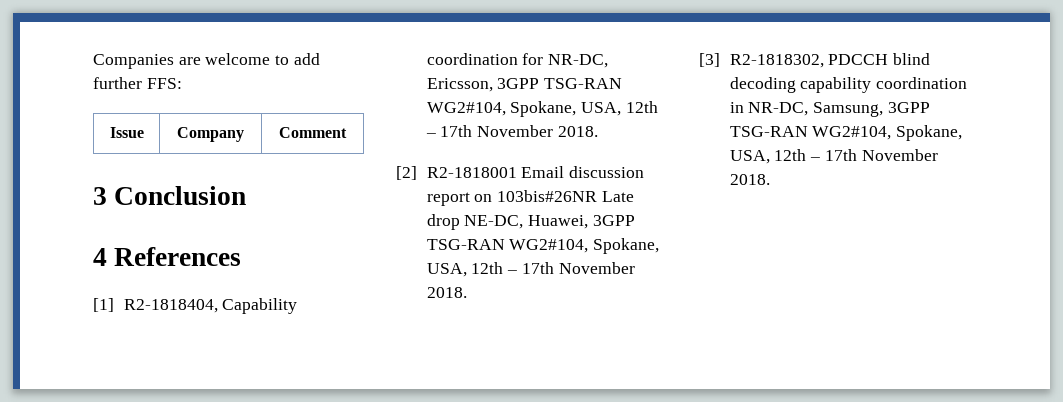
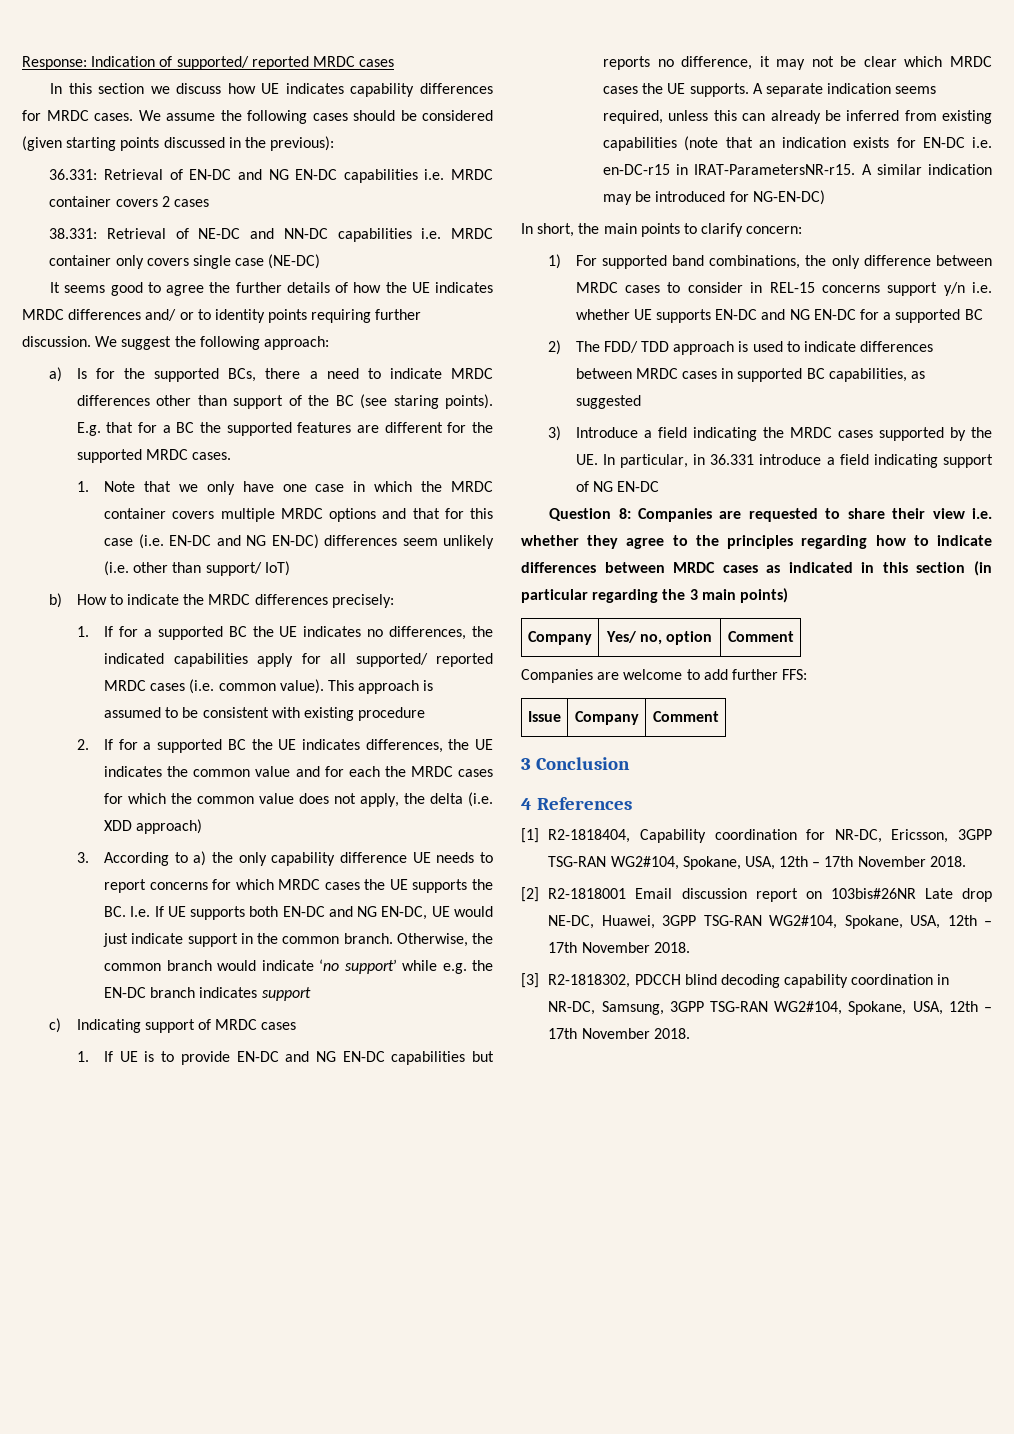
+ Response: Indication of supported/ reported MRDC cases
+ In this section we discuss how UE indicates capability differences for MRDC cases. We assume the following cases should be considered (given starting points discussed in the previous):
+ 36.331: Retrieval of EN-DC and NG EN-DC capabilities i.e. MRDC container covers 2 cases
+ 38.331: Retrieval of NE-DC and NN-DC capabilities i.e. MRDC container only covers single case (NE-DC)
+ It seems good to agree the further details of how the UE indicates MRDC differences and/ or to identity points requiring further discussion. We suggest the following approach:
+ a) Is for the supported BCs, there a need to indicate MRDC differences other than support of the BC (see staring points). E.g. that for a BC the supported features are different for the supported MRDC cases.
+ 1. Note that we only have one case in which the MRDC container covers multiple MRDC options and that for this case (i.e. EN-DC and NG EN-DC) differences seem unlikely (i.e. other than support/ IoT)
+ b) How to indicate the MRDC differences precisely:
+ 1. If for a supported BC the UE indicates no differences, the indicated capabilities apply for all supported/ reported MRDC cases (i.e. common value). This approach is assumed to be consistent with existing procedure
+ 2. If for a supported BC the UE indicates differences, the UE indicates the common value and for each the MRDC cases for which the common value does not apply, the delta (i.e. XDD approach)
+ 3. According to a) the only capability difference UE needs to report concerns for which MRDC cases the UE supports the BC. I.e. If UE supports both EN-DC and NG EN-DC, UE would just indicate support in the common branch. Otherwise, the common branch would indicate ‘no support’ while e.g. the EN-DC branch indicates support
+ c) Indicating support of MRDC cases
+ 1. If UE is to provide EN-DC and NG EN-DC capabilities but reports no difference, it may not be clear which MRDC cases the UE supports. A separate indication seems required, unless this can already be inferred from existing capabilities (note that an indication exists for EN-DC i.e. en-DC-r15 in IRAT-ParametersNR-r15. A similar indication may be introduced for NG-EN-DC)
+ In short, the main points to clarify concern:
+ 1) For supported band combinations, the only difference between MRDC cases to consider in REL-15 concerns support y/n i.e. whether UE supports EN-DC and NG EN-DC for a supported BC
+ 2) The FDD/ TDD approach is used to indicate differences between MRDC cases in supported BC capabilities, as suggested
+ 3) Introduce a field indicating the MRDC cases supported by the UE. In particular, in 36.331 introduce a field indicating support of NG EN-DC
+ Question 8: Companies are requested to share their view i.e. whether they agree to the principles regarding how to indicate differences between MRDC cases as indicated in this section (in particular regarding the 3 main points)
+ Company | Yes/ no, option | Comment

